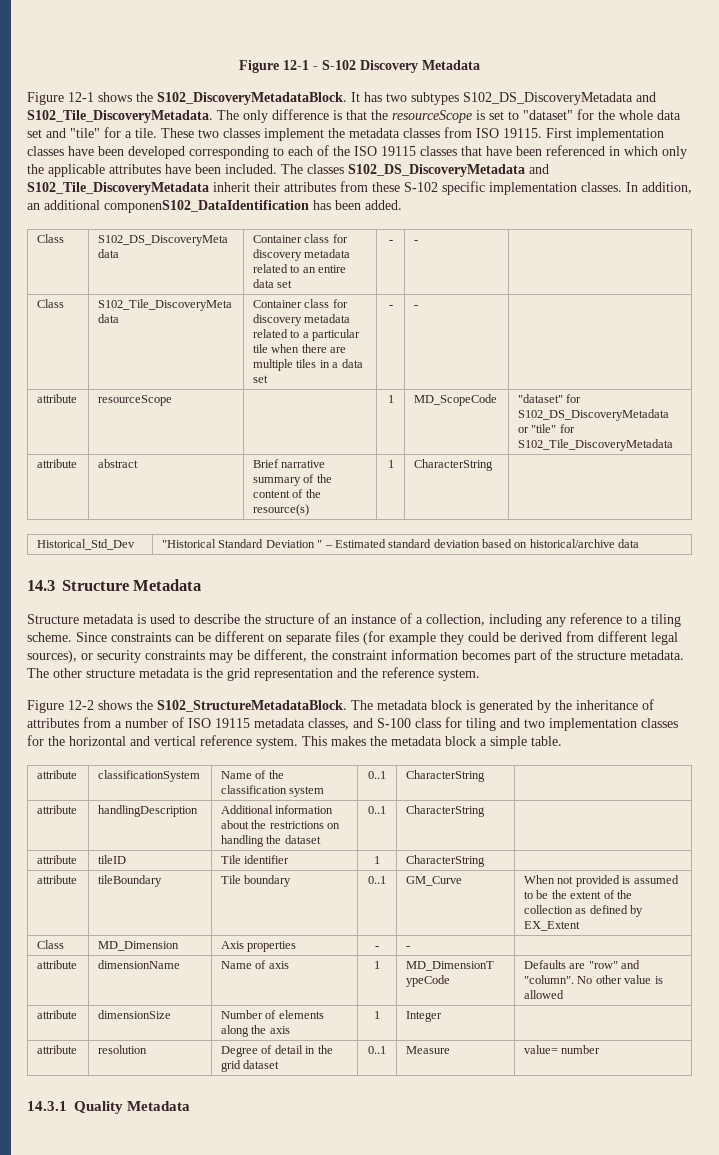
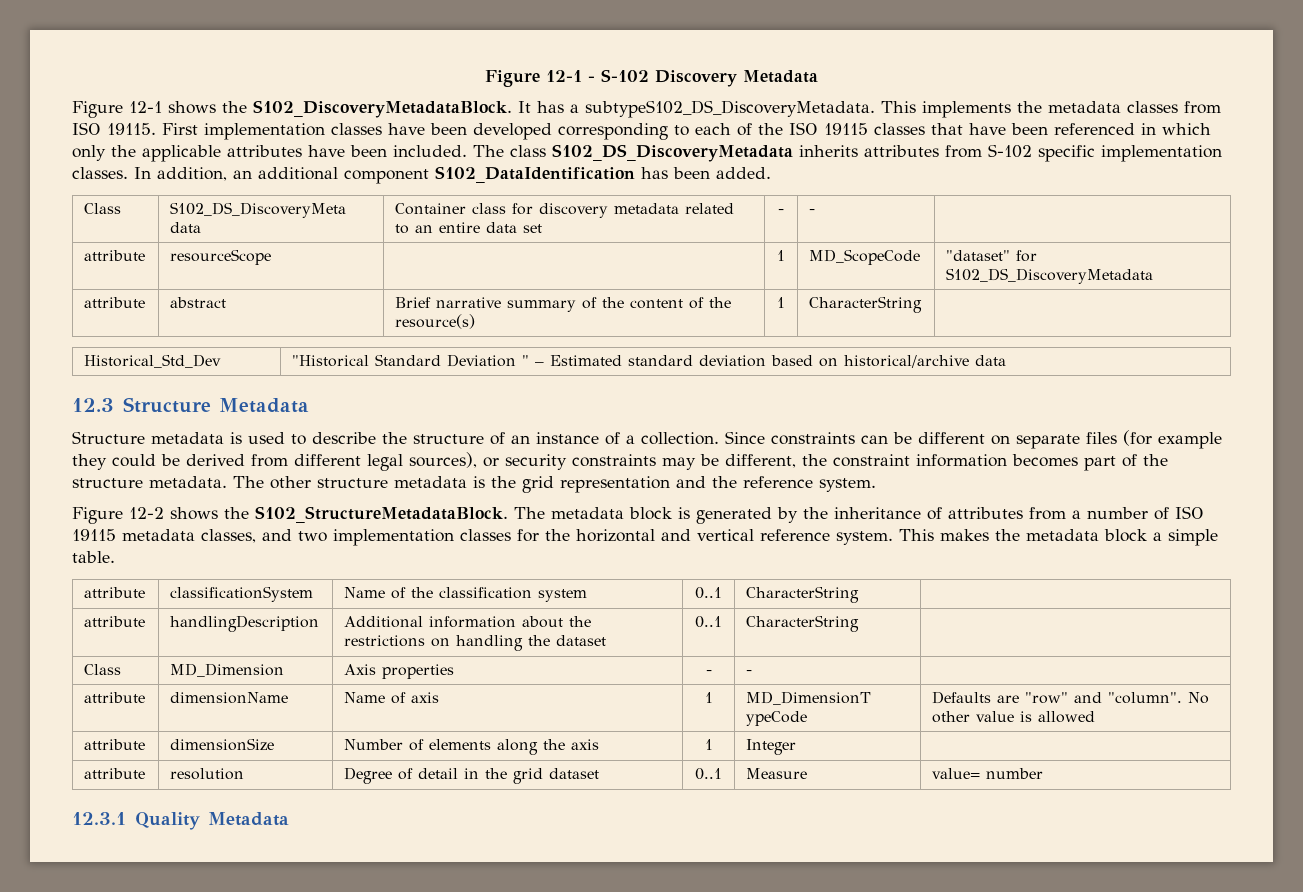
- It has two subtypes S102_DS_DiscoveryMetadata and S102_Tile_DiscoveryMetadata. The only difference is that the resourceScope is set to "dataset" for the whole data set and "tile" for a tile. These two classes implement the metadata classes from ISO 19115.
+ It has a subtypeS102_DS_DiscoveryMetadata. This implements the metadata classes from ISO 19115.
- The classes S102_DS_DiscoveryMetadata and S102_Tile_DiscoveryMetadata inherit their attributes from these S-102 specific implementation classes.
+ The class S102_DS_DiscoveryMetadata inherits attributes from S-102 specific implementation classes.
- In addition, an additional componenS102_DataIdentification has been added.
+ In addition, an additional component S102_DataIdentification has been added.
- Class | S102_Tile_DiscoveryMeta data | Container class for discovery metadata related to a particular tile when there are multiple tiles in a data set | - | - |
- attribute | resourceScope | | 1 | MD_ScopeCode | "dataset" for S102_DS_DiscoveryMetadata or "tile" for S102_Tile_DiscoveryMetadata
+ attribute | resourceScope | | 1 | MD_ScopeCode | "dataset" for S102_DS_DiscoveryMetadata
- 14.3 Structure Metadata
+ 12.3 Structure Metadata
- Structure metadata is used to describe the structure of an instance of a collection, including any reference to a tiling scheme.
+ Structure metadata is used to describe the structure of an instance of a collection.
- The metadata block is generated by the inheritance of attributes from a number of ISO 19115 metadata classes, and S-100 class for tiling and two implementation classes for the horizontal and vertical reference system.
+ The metadata block is generated by the inheritance of attributes from a number of ISO 19115 metadata classes, and two implementation classes for the horizontal and vertical reference system.
- attribute | tileID | Tile identifier | 1 | CharacterString |
- attribute | tileBoundary | Tile boundary | 0..1 | GM_Curve | When not provided is assumed to be the extent of the collection as defined by EX_Extent
- 14.3.1 Quality Metadata
+ 12.3.1 Quality Metadata

